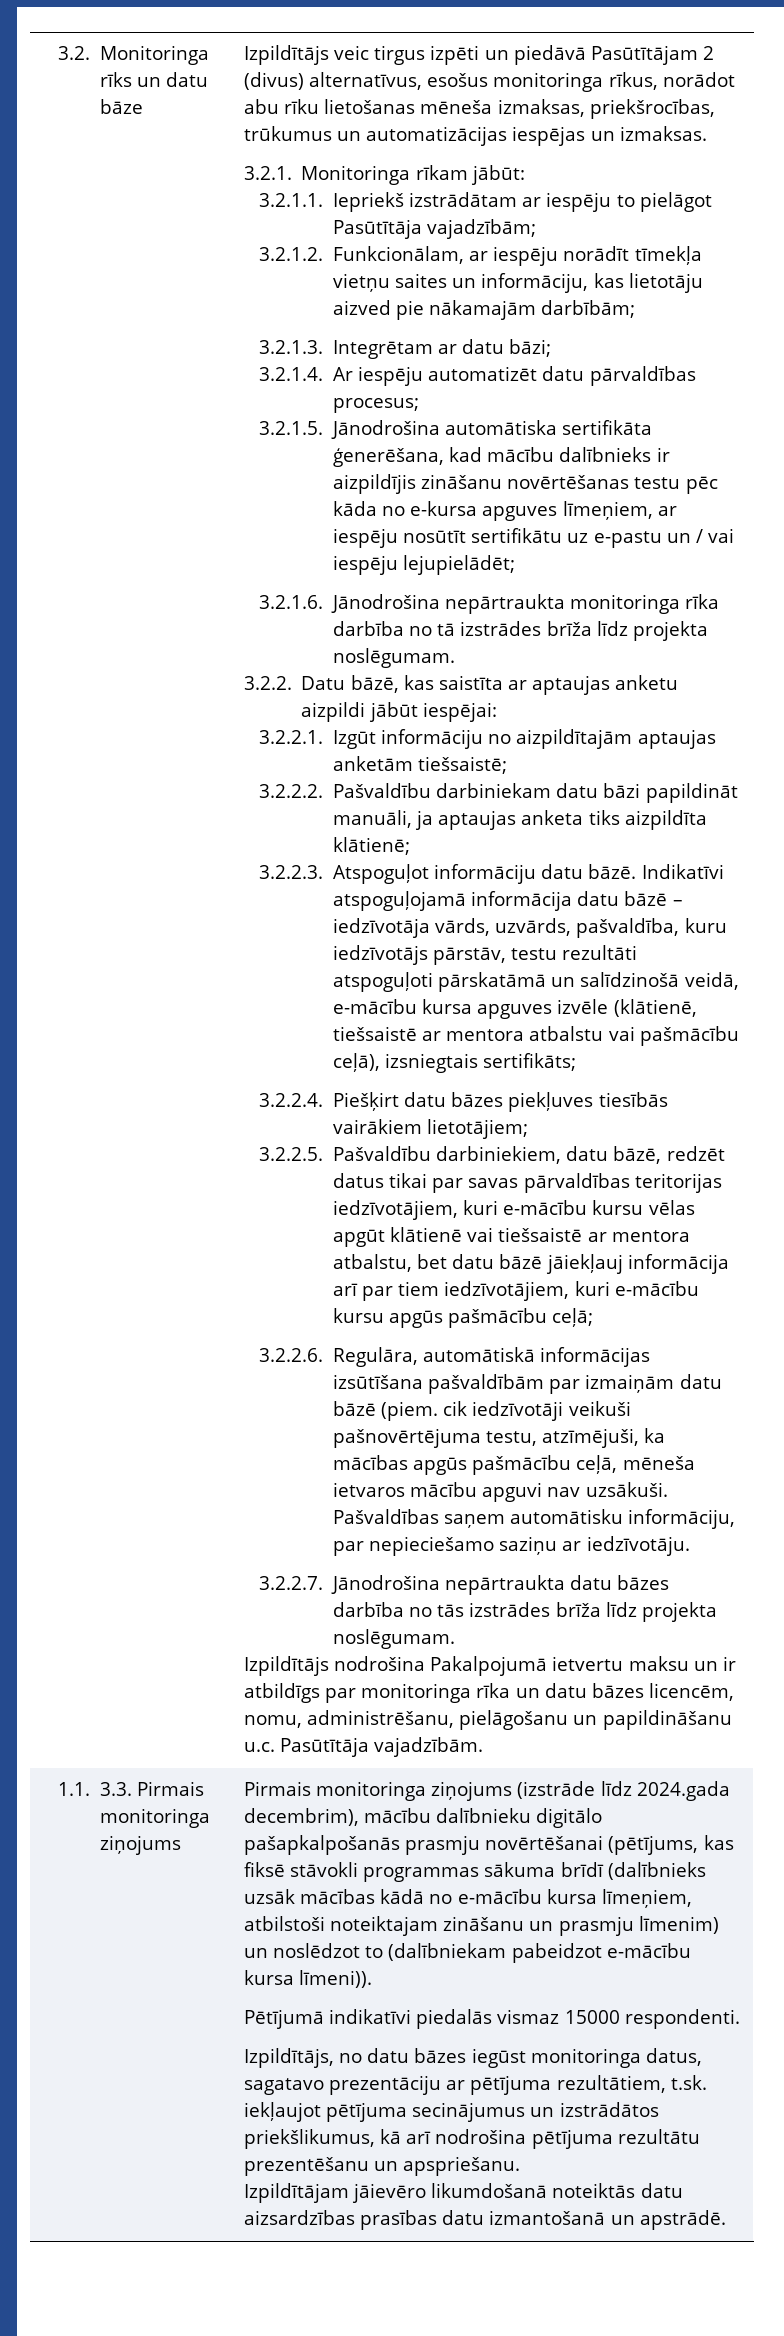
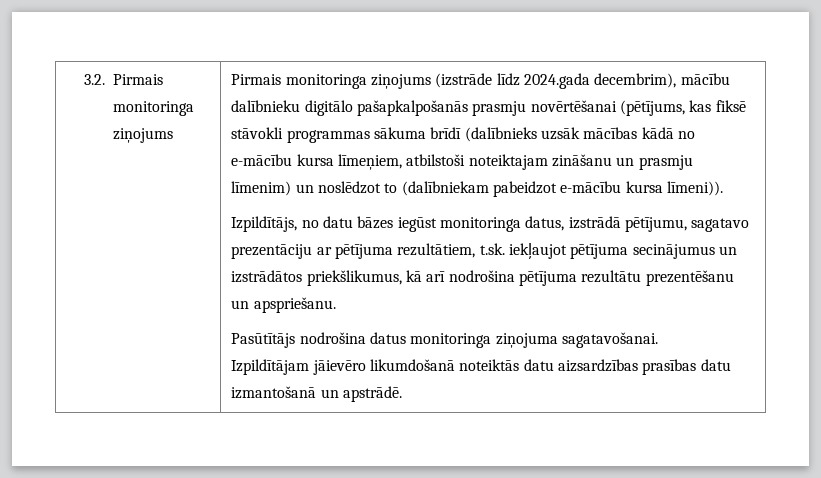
- 3.2. Monitoringa rīks un datu bāze | Izpildītājs veic tirgus izpēti un piedāvā Pasūtītājam 2 (divus) alternatīvus, esošus monitoringa rīkus, norādot abu rīku lietošanas mēneša izmaksas, priekšrocības, trūkumus un automatizācijas iespējas un izmaksas.
- 3.2.1. Monitoringa rīkam jābūt:
- 3.2.1.1. Iepriekš izstrādātam ar iespēju to pielāgot Pasūtītāja vajadzībām;
- 3.2.1.2. Funkcionālam, ar iespēju norādīt tīmekļa vietņu saites un informāciju, kas lietotāju aizved pie nākamajām darbībām;
- 3.2.1.3. Integrētam ar datu bāzi;
- 3.2.1.4. Ar iespēju automatizēt datu pārvaldības procesus;
- 3.2.1.5. Jānodrošina automātiska sertifikāta ģenerēšana, kad mācību dalībnieks ir aizpildījis zināšanu novērtēšanas testu pēc kāda no e-kursa apguves līmeņiem, ar iespēju nosūtīt sertifikātu uz e-pastu un / vai iespēju lejupielādēt;
- 3.2.1.6. Jānodrošina nepārtraukta monitoringa rīka darbība no tā izstrādes brīža līdz projekta noslēgumam.
- 3.2.2. Datu bāzē, kas saistīta ar aptaujas anketu aizpildi jābūt iespējai:
- 3.2.2.1. Izgūt informāciju no aizpildītajām aptaujas anketām tiešsaistē;
- 3.2.2.2. Pašvaldību darbiniekam datu bāzi papildināt manuāli, ja aptaujas anketa tiks aizpildīta klātienē;
- 3.2.2.3. Atspoguļot informāciju datu bāzē. Indikatīvi atspoguļojamā informācija datu bāzē – iedzīvotāja vārds, uzvārds, pašvaldība, kuru iedzīvotājs pārstāv, testu rezultāti atspoguļoti pārskatāmā un salīdzinošā veidā, e-mācību kursa apguves izvēle (klātienē, tiešsaistē ar mentora atbalstu vai pašmācību ceļā), izsniegtais sertifikāts;
- 3.2.2.4. Piešķirt datu bāzes piekļuves tiesībās vairākiem lietotājiem;
- 3.2.2.5. Pašvaldību darbiniekiem, datu bāzē, redzēt datus tikai par savas pārvaldības teritorijas iedzīvotājiem, kuri e-mācību kursu vēlas apgūt klātienē vai tiešsaistē ar mentora atbalstu, bet datu bāzē jāiekļauj informācija arī par tiem iedzīvotājiem, kuri e-mācību kursu apgūs pašmācību ceļā;
- 3.2.2.6. Regulāra, automātiskā informācijas izsūtīšana pašvaldībām par izmaiņām datu bāzē (piem. cik iedzīvotāji veikuši pašnovērtējuma testu, atzīmējuši, ka mācības apgūs pašmācību ceļā, mēneša ietvaros mācību apguvi nav uzsākuši. Pašvaldības saņem automātisku informāciju, par nepieciešamo saziņu ar iedzīvotāju.
- 3.2.2.7. Jānodrošina nepārtraukta datu bāzes darbība no tās izstrādes brīža līdz projekta noslēgumam.
- Izpildītājs nodrošina Pakalpojumā ietvertu maksu un ir atbildīgs par monitoringa rīka un datu bāzes licencēm, nomu, administrēšanu, pielāgošanu un papildināšanu u.c. Pasūtītāja vajadzībām.
- 1.1. 3.3. Pirmais monitoringa ziņojums
+ 3.2. Pirmais monitoringa ziņojums
- Pētījumā indikatīvi piedalās vismaz 15000 respondenti.
- Izpildītājs, no datu bāzes iegūst monitoringa datus, sagatavo prezentāciju ar pētījuma rezultātiem, t.sk. iekļaujot pētījuma secinājumus un izstrādātos priekšlikumus, kā arī nodrošina pētījuma rezultātu prezentēšanu un apspriešanu.
+ Izpildītājs, no datu bāzes iegūst monitoringa datus, izstrādā pētījumu, sagatavo prezentāciju ar pētījuma rezultātiem, t.sk. iekļaujot pētījuma secinājumus un izstrādātos priekšlikumus, kā arī nodrošina pētījuma rezultātu prezentēšanu un apspriešanu.
+ Pasūtītājs nodrošina datus monitoringa ziņojuma sagatavošanai.

